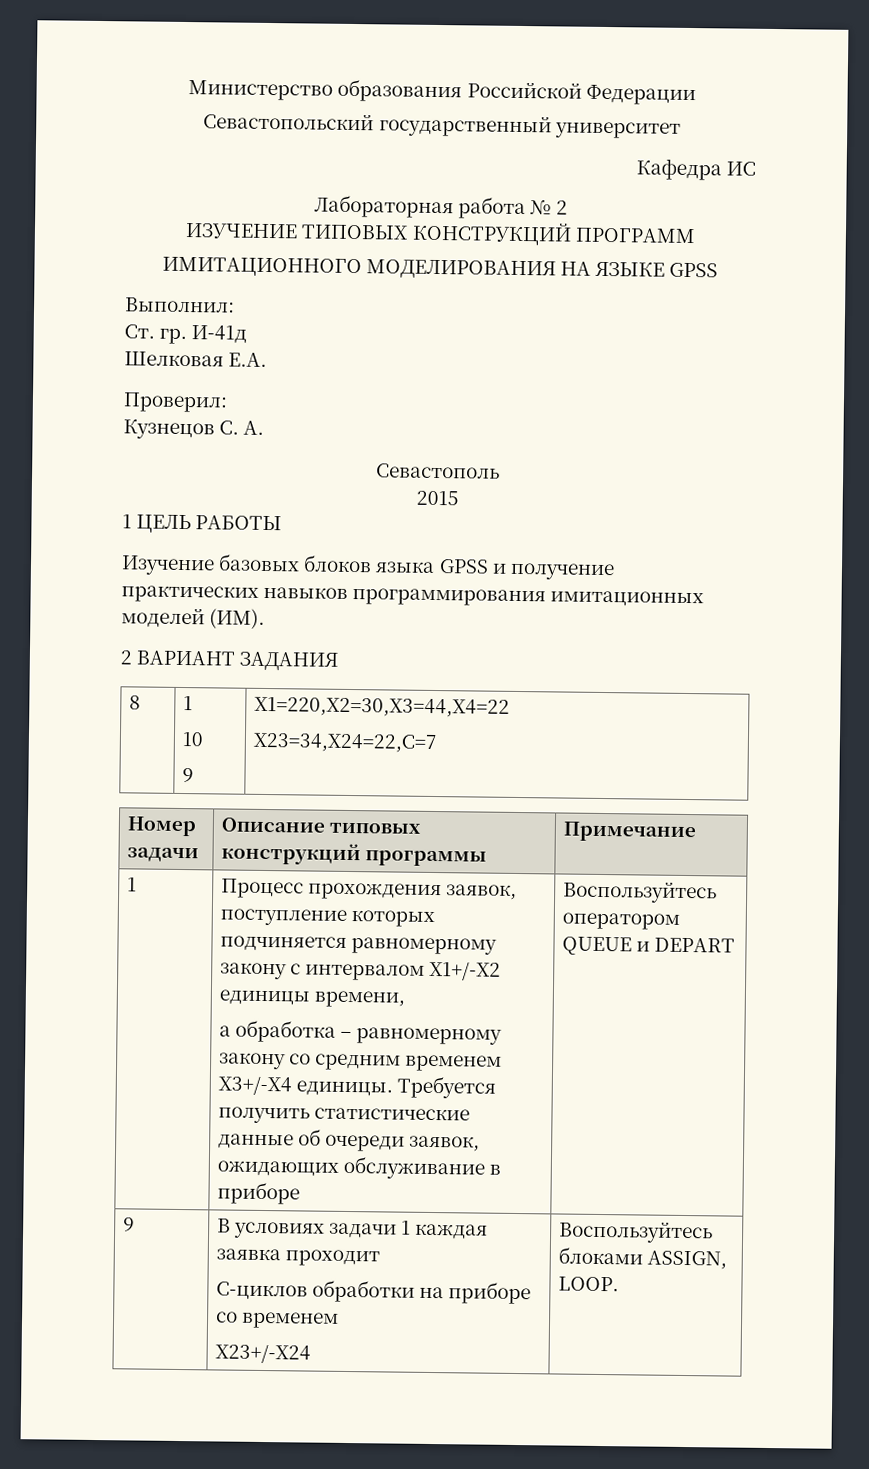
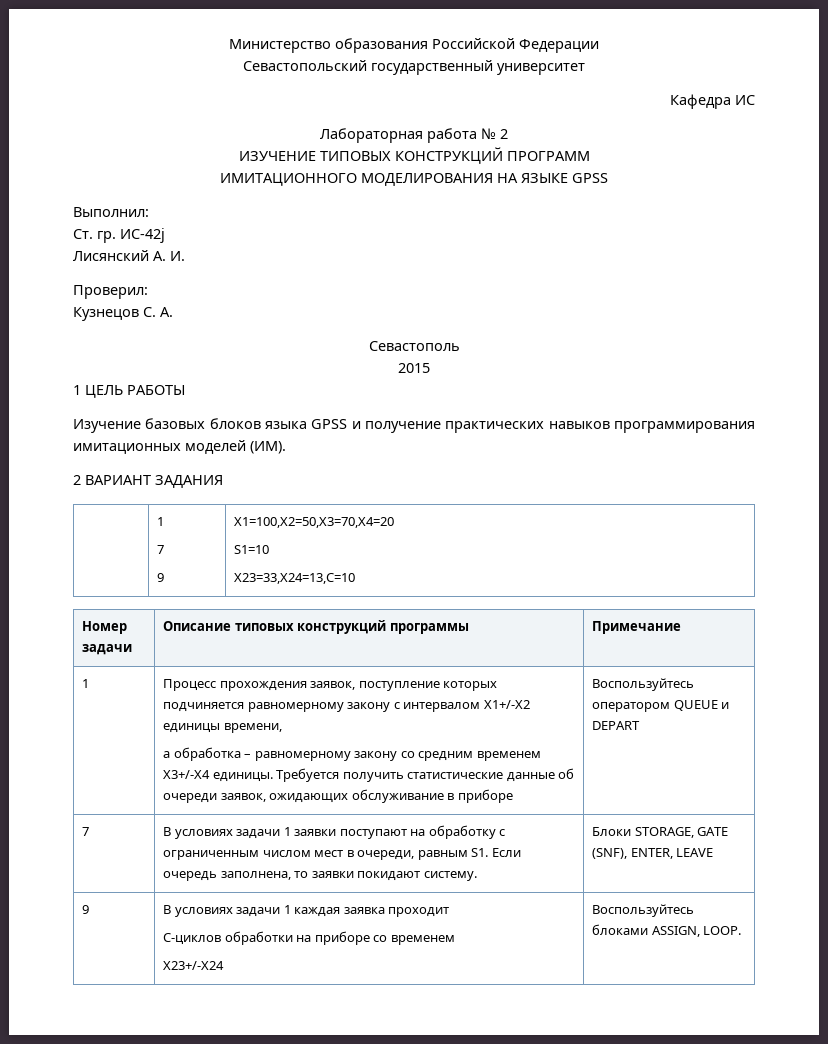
- И-41д
- Шелковая Е.А.
+ ИC-42j
+ Лисянский А. И.
  2 ВАРИАНТ ЗАДАНИЯ
- 8 | 1
- 10
- 9 | Х1=220,Х2=30,Х3=44,Х4=22
- Х23=34,Х24=22,С=7
+ | 1
+ 7
+ 9 | Х1=100,Х2=50,Х3=70,Х4=20
+ S1=10
+ Х23=33,Х24=13,С=10
+ 7 | В условиях задачи 1 заявки поступают на обработку с ограниченным числом мест в очереди, равным S1. Если очередь заполнена, то заявки покидают систему. | Блоки STORAGE, GATE (SNF), ENTER, LEAVE

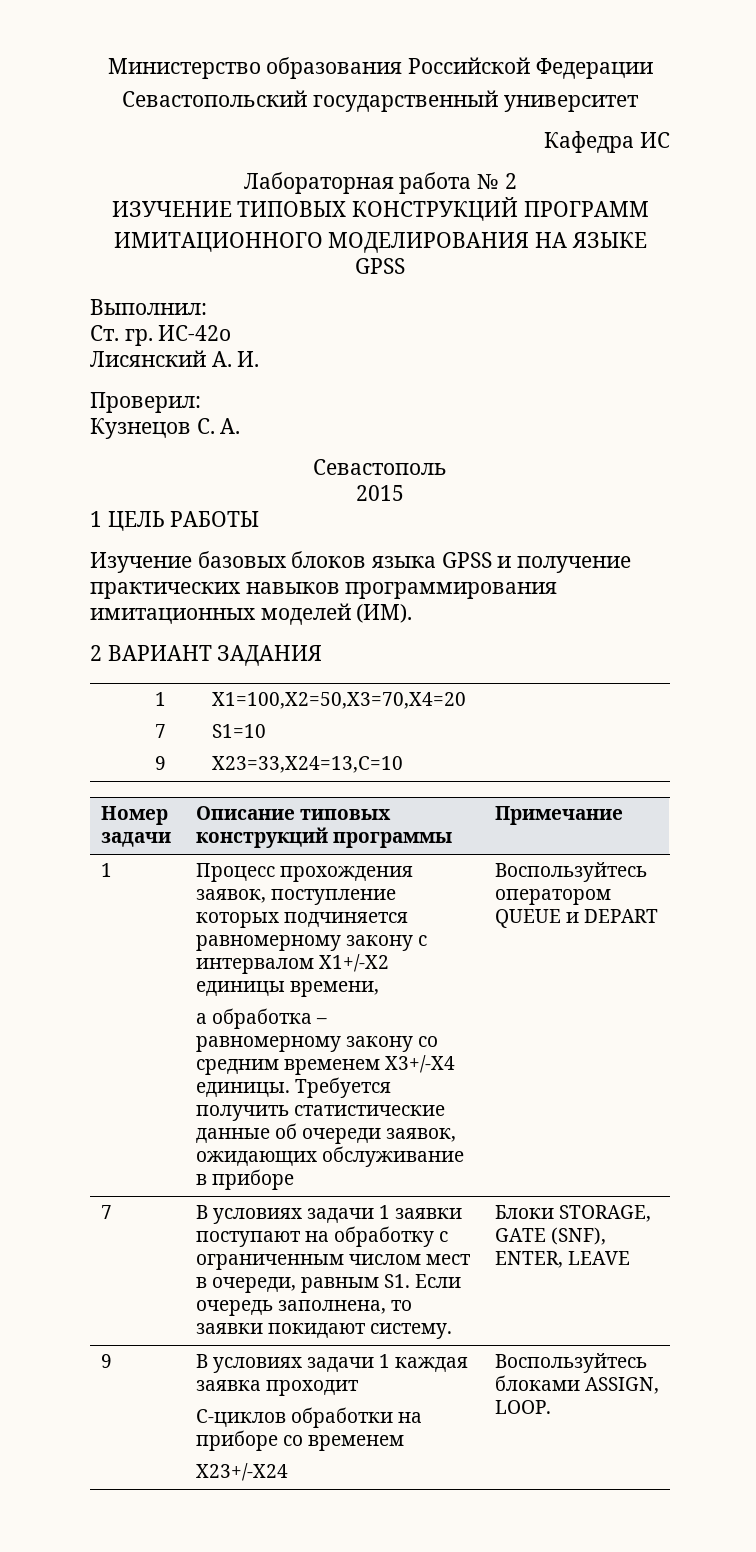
- ИC-42j
+ ИC-42о

